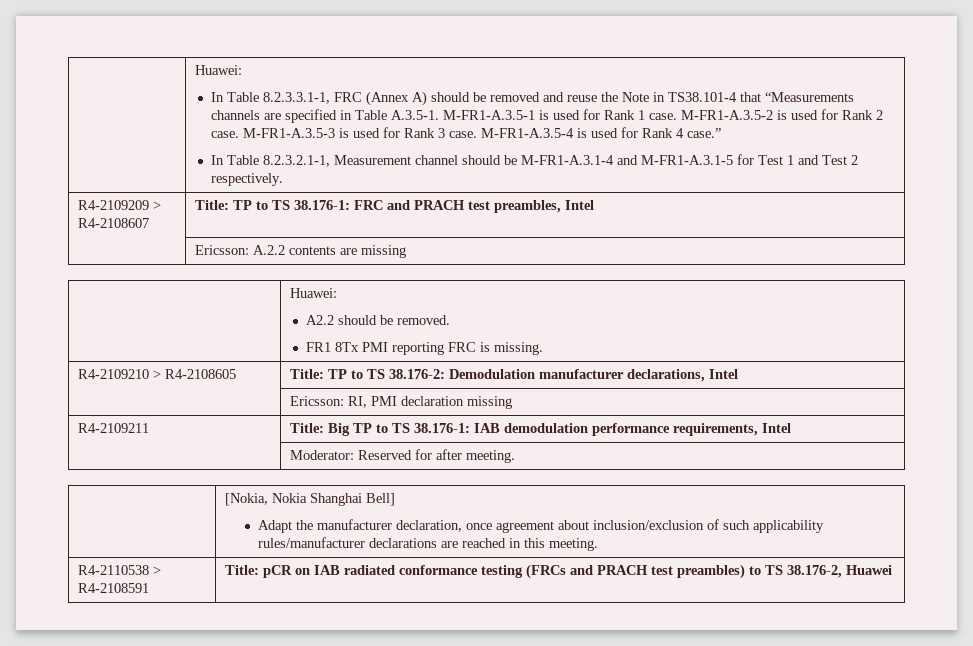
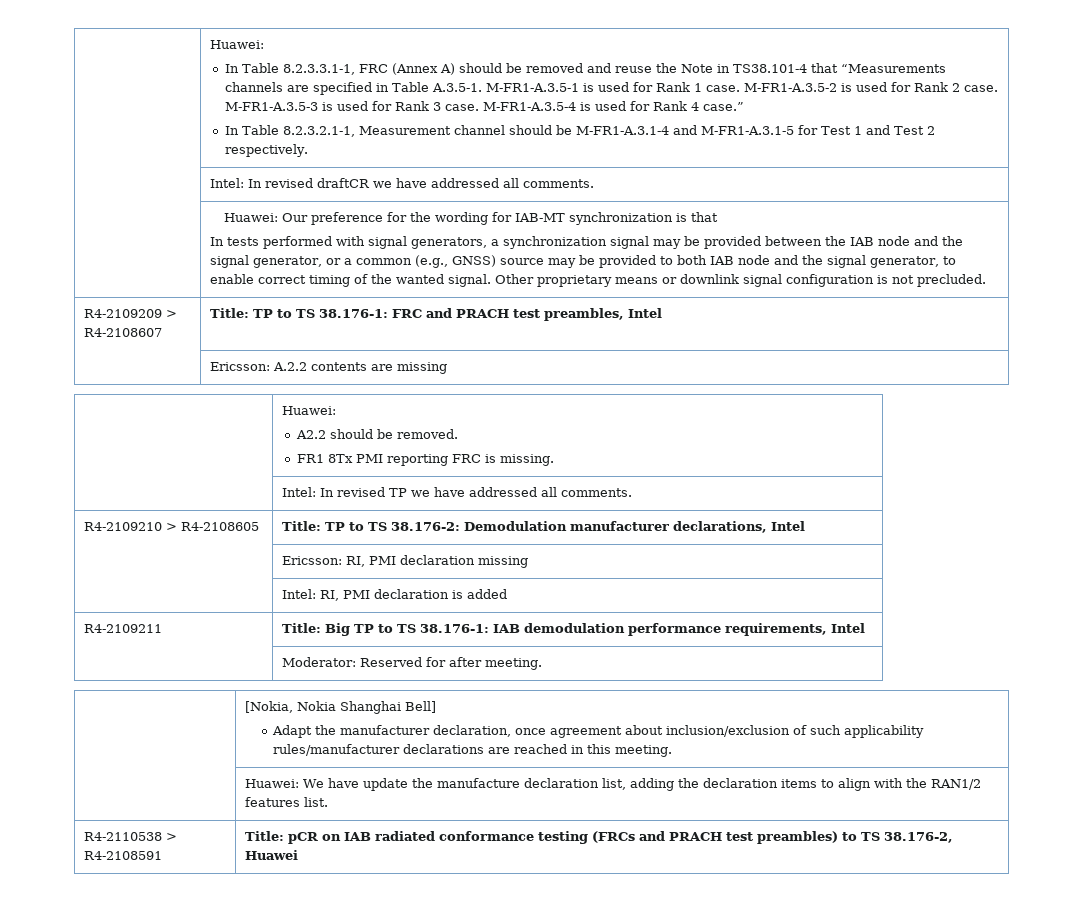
+ | Intel: In revised draftCR we have addressed all comments.
+ | Huawei: Our preference for the wording for IAB-MT synchronization is that
+ In tests performed with signal generators, a synchronization signal may be provided between the IAB node and the signal generator, or a common (e.g., GNSS) source may be provided to both IAB node and the signal generator, to enable correct timing of the wanted signal. Other proprietary means or downlink signal configuration is not precluded.
+ | Intel: In revised TP we have addressed all comments.
+ | Intel: RI, PMI declaration is added
+ | Huawei: We have update the manufacture declaration list, adding the declaration items to align with the RAN1/2 features list.

